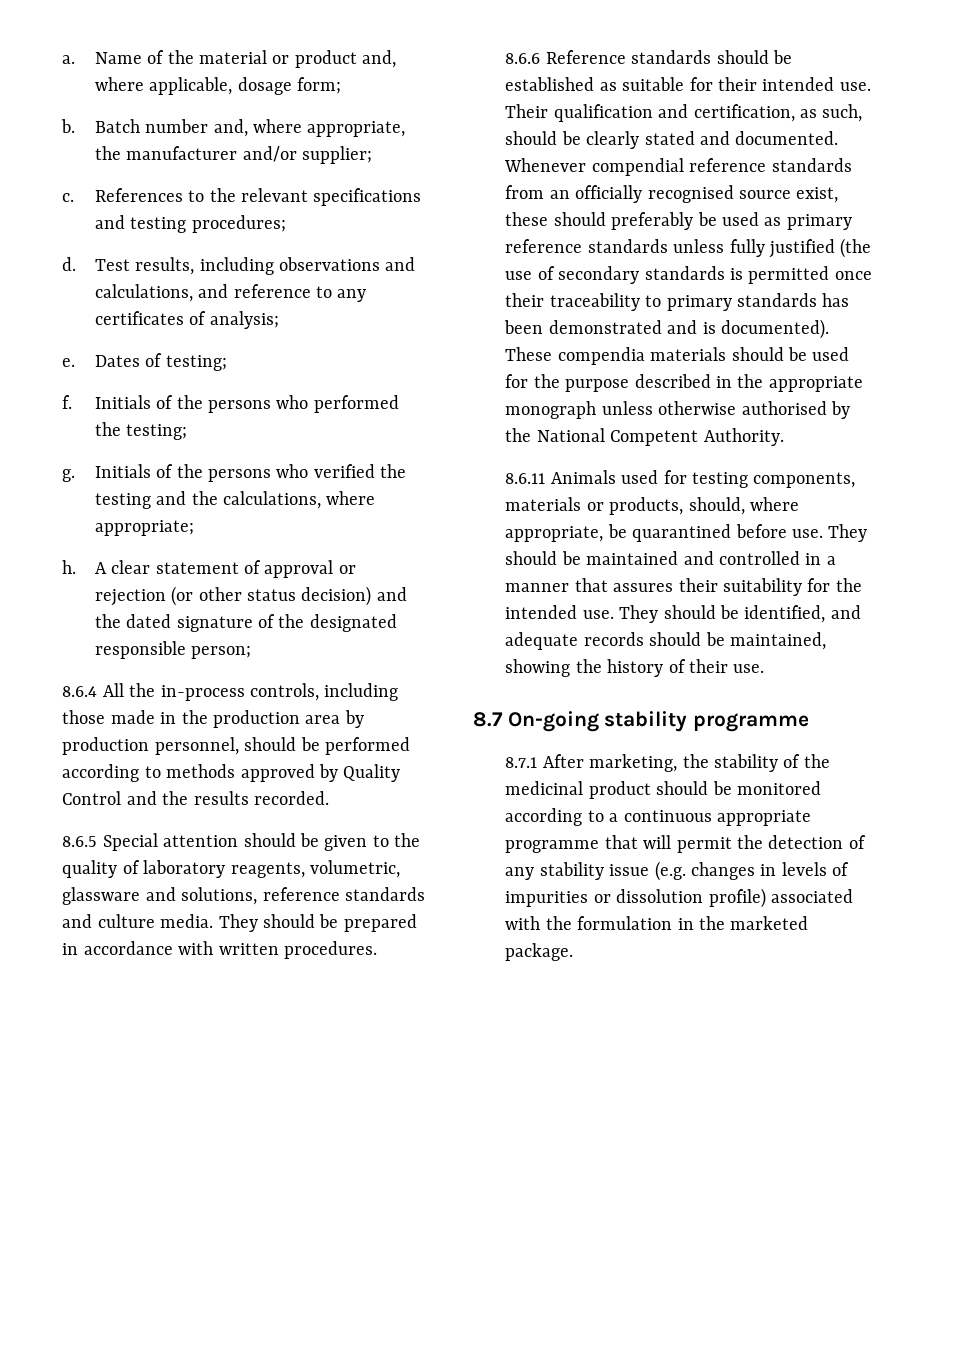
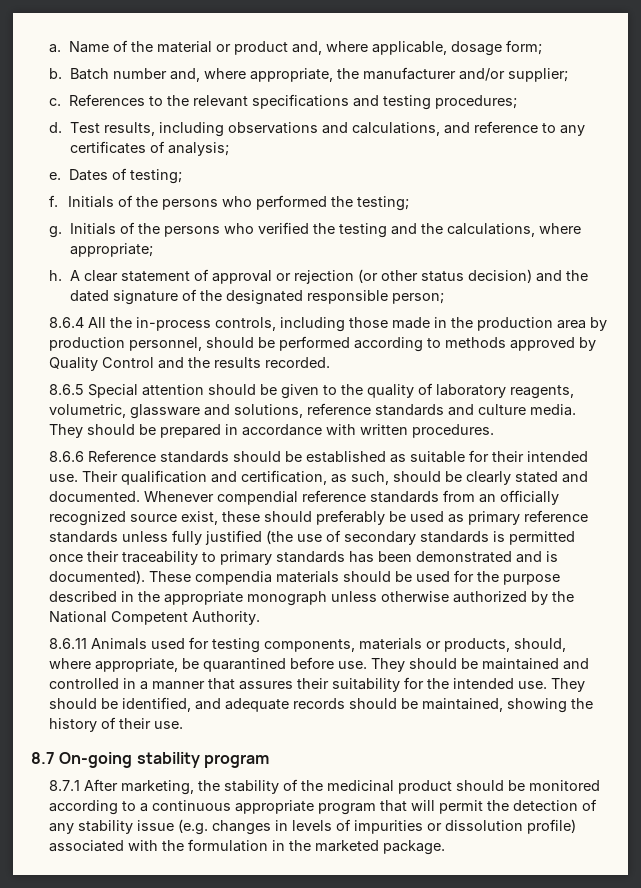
- Whenever compendial reference standards from an officially recognised source exist, these should preferably be used as primary reference standards unless fully justified (the use of secondary standards is permitted once their traceability to primary standards has been demonstrated and is documented).
+ Whenever compendial reference standards from an officially recognized source exist, these should preferably be used as primary reference standards unless fully justified (the use of secondary standards is permitted once their traceability to primary standards has been demonstrated and is documented).
- These compendia materials should be used for the purpose described in the appropriate monograph unless otherwise authorised by the National Competent Authority.
+ These compendia materials should be used for the purpose described in the appropriate monograph unless otherwise authorized by the National Competent Authority.
- 8.7 On-going stability programme
+ 8.7 On-going stability program
- 8.7.1 After marketing, the stability of the medicinal product should be monitored according to a continuous appropriate programme that will permit the detection of any stability issue (e.g. changes in levels of impurities or dissolution profile) associated with the formulation in the marketed package.
+ 8.7.1 After marketing, the stability of the medicinal product should be monitored according to a continuous appropriate program that will permit the detection of any stability issue (e.g. changes in levels of impurities or dissolution profile) associated with the formulation in the marketed package.

